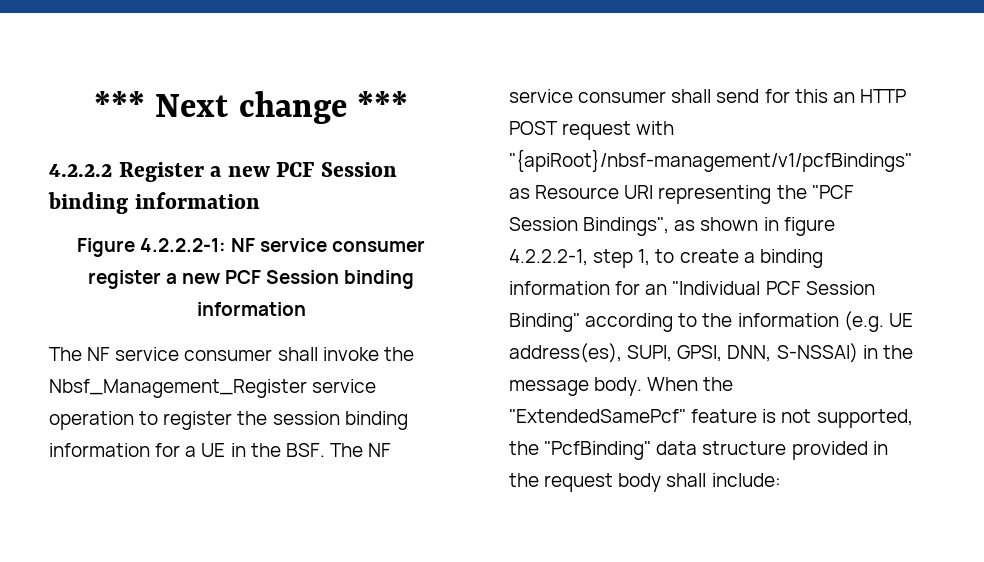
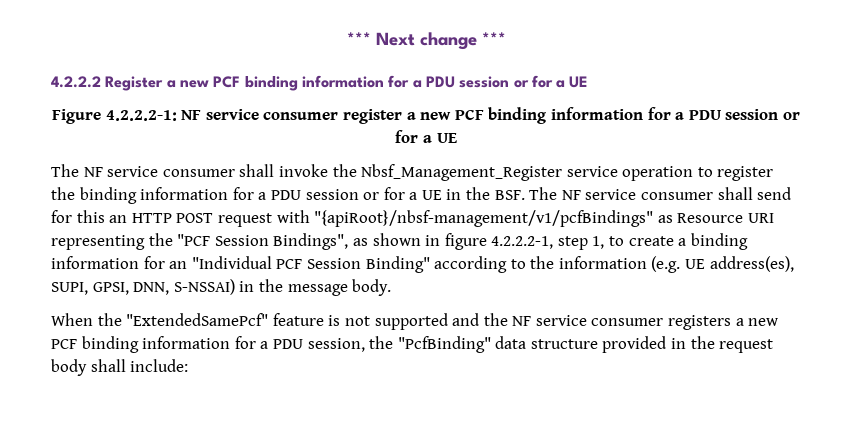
- 4.2.2.2 Register a new PCF Session binding information
+ 4.2.2.2 Register a new PCF binding information for a PDU session or for a UE
- Figure 4.2.2.2-1: NF service consumer register a new PCF Session binding information
+ Figure 4.2.2.2-1: NF service consumer register a new PCF binding information for a PDU session or for a UE
- The NF service consumer shall invoke the Nbsf_Management_Register service operation to register the session binding information for a UE in the BSF. The NF service consumer shall send for this an HTTP POST request with "{apiRoot}/nbsf-management/v1/pcfBindings" as Resource URI representing the "PCF Session Bindings", as shown in figure 4.2.2.2-1, step 1, to create a binding information for an "Individual PCF Session Binding" according to the information (e.g. UE address(es), SUPI, GPSI, DNN, S-NSSAI) in the message body. When the "ExtendedSamePcf" feature is not supported, the "PcfBinding" data structure provided in the request body shall include:
+ The NF service consumer shall invoke the Nbsf_Management_Register service operation to register the binding information for a PDU session or for a UE in the BSF. The NF service consumer shall send for this an HTTP POST request with "{apiRoot}/nbsf-management/v1/pcfBindings" as Resource URI representing the "PCF Session Bindings", as shown in figure 4.2.2.2-1, step 1, to create a binding information for an "Individual PCF Session Binding" according to the information (e.g. UE address(es), SUPI, GPSI, DNN, S-NSSAI) in the message body.
+ When the "ExtendedSamePcf" feature is not supported and the NF service consumer registers a new PCF binding information for a PDU session, the "PcfBinding" data structure provided in the request body shall include:

